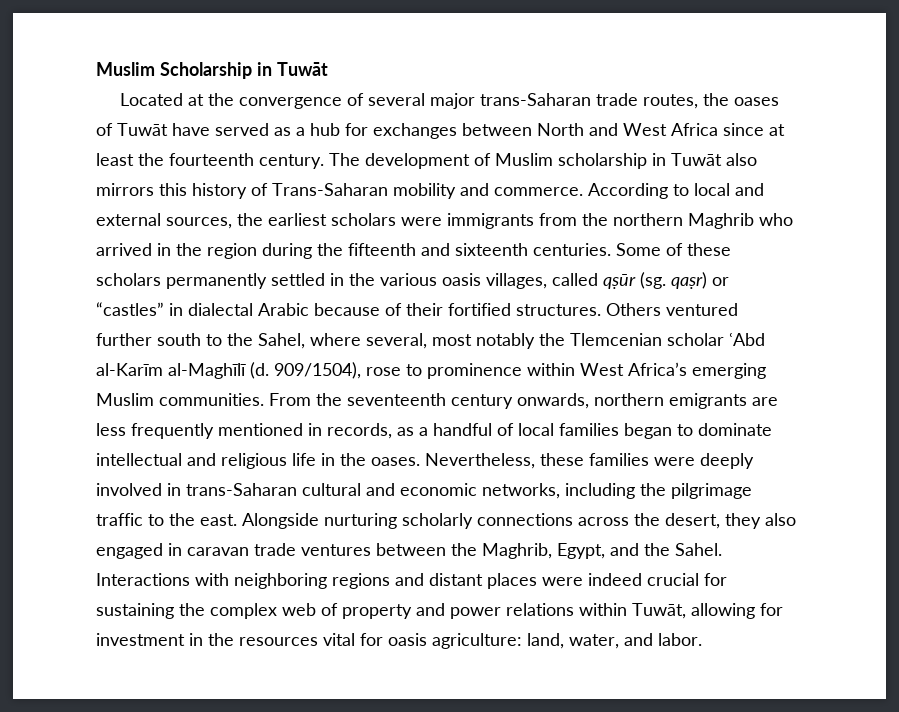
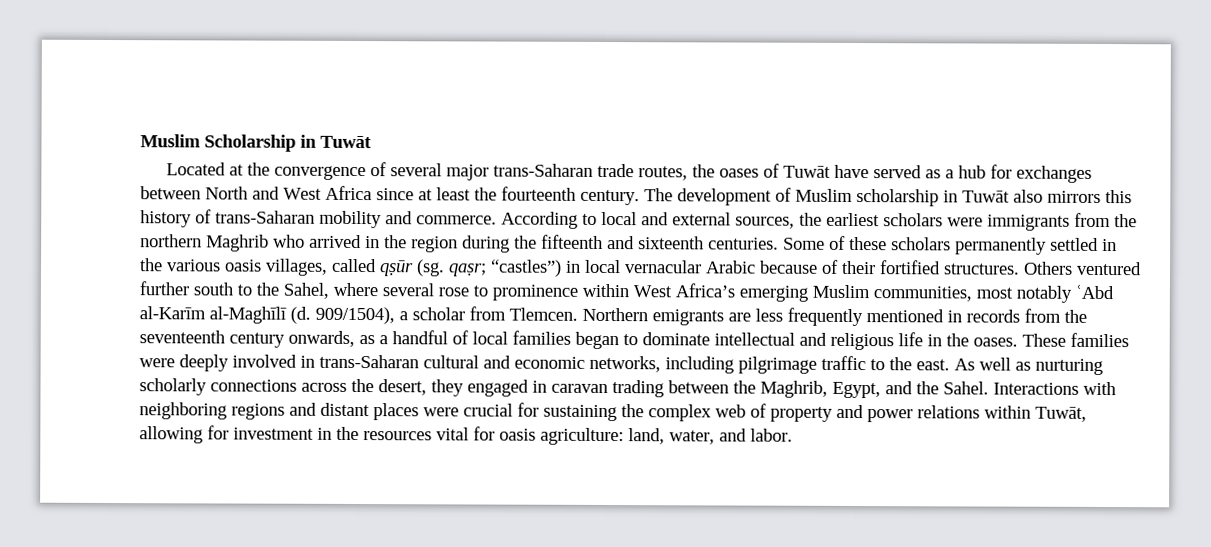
- The development of Muslim scholarship in Tuwāt also mirrors this history of Trans-Saharan mobility and commerce.
+ The development of Muslim scholarship in Tuwāt also mirrors this history of trans-Saharan mobility and commerce.
- Some of these scholars permanently settled in the various oasis villages, called qṣūr (sg. qaṣr) or “castles” in dialectal Arabic because of their fortified structures.
+ Some of these scholars permanently settled in the various oasis villages, called qṣūr (sg. qaṣr; “castles”) in local vernacular Arabic because of their fortified structures.
- Others ventured further south to the Sahel, where several, most notably the Tlemcenian scholar ʿAbd al-Karīm al-Maghīlī (d. 909/1504), rose to prominence within West Africa’s emerging Muslim communities. From the seventeenth century onwards, northern emigrants are less frequently mentioned in records, as a handful of local families began to dominate intellectual and religious life in the oases.
+ Others ventured further south to the Sahel, where several rose to prominence within West Africa’s emerging Muslim communities, most notably ʿAbd al-Karīm al-Maghīlī (d. 909/1504), a scholar from Tlemcen. Northern emigrants are less frequently mentioned in records from the seventeenth century onwards, as a handful of local families began to dominate intellectual and religious life in the oases.
- Nevertheless, these families were deeply involved in trans-Saharan cultural and economic networks, including the pilgrimage traffic to the east.
+ These families were deeply involved in trans-Saharan cultural and economic networks, including pilgrimage traffic to the east.
- Alongside nurturing scholarly connections across the desert, they also engaged in caravan trade ventures between the Maghrib, Egypt, and the Sahel.
+ As well as nurturing scholarly connections across the desert, they engaged in caravan trading between the Maghrib, Egypt, and the Sahel.
- Interactions with neighboring regions and distant places were indeed crucial for sustaining the complex web of property and power relations within Tuwāt, allowing for investment in the resources vital for oasis agriculture: land, water, and labor.
+ Interactions with neighboring regions and distant places were crucial for sustaining the complex web of property and power relations within Tuwāt, allowing for investment in the resources vital for oasis agriculture: land, water, and labor.

